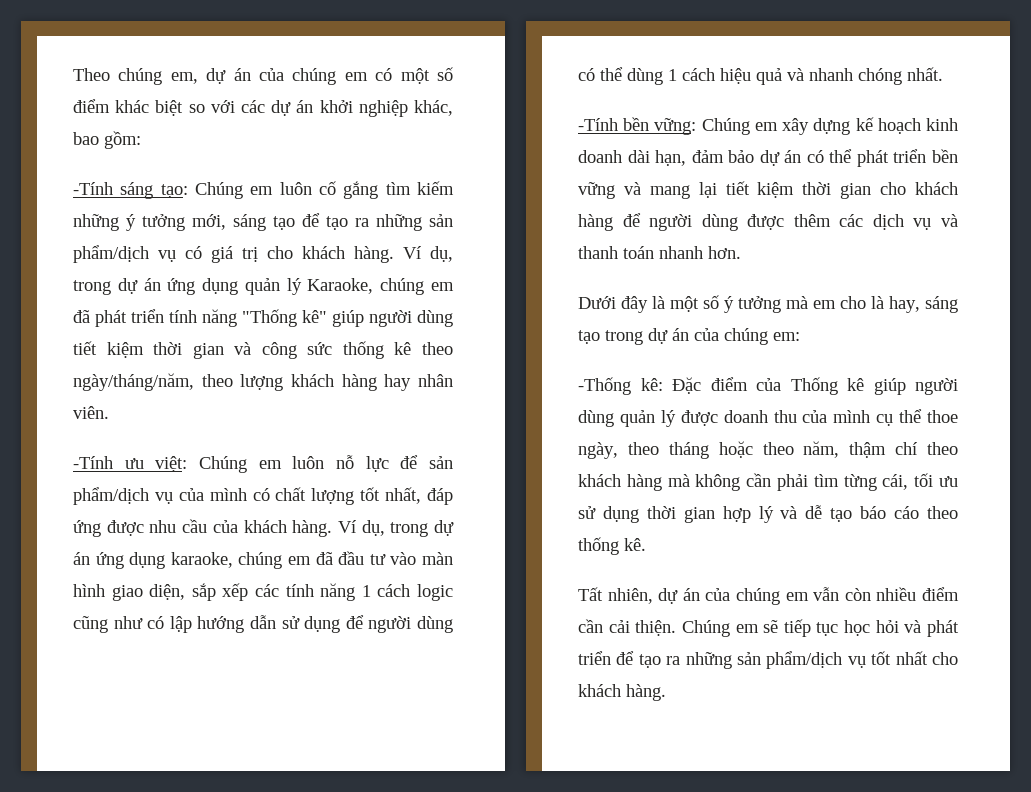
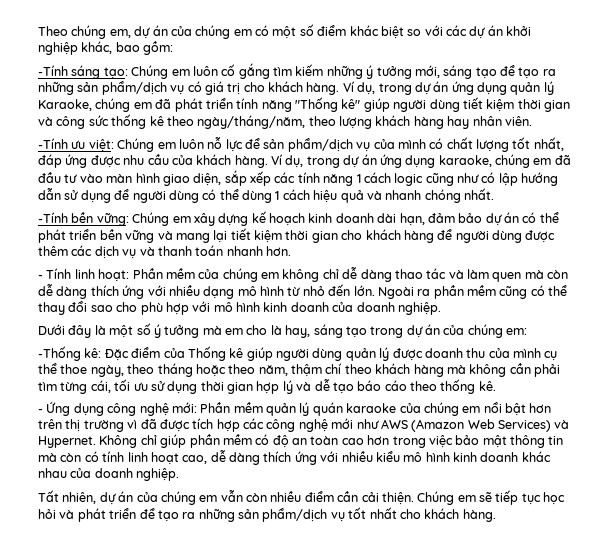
+ - Tính linh hoạt: Phần mềm của chúng em không chỉ dễ dàng thao tác và làm quen mà còn dễ dàng thích ứng với nhiều dạng mô hình từ nhỏ đến lớn. Ngoài ra phần mềm cũng có thể thay đổi sao cho phù hợp với mô hình kinh doanh của doanh nghiệp.
+ - Ứng dụng công nghệ mới: Phần mềm quản lý quán karaoke của chúng em nổi bật hơn trên thị trường vì đã được tích hợp các công nghệ mới như AWS (Amazon Web Services) và Hypernet. Không chỉ giúp phần mềm có độ an toàn cao hơn trong việc bảo mật thông tin mà còn có tính linh hoạt cao, dễ dàng thích ứng với nhiều kiểu mô hình kinh doanh khác nhau của doanh nghiệp.

